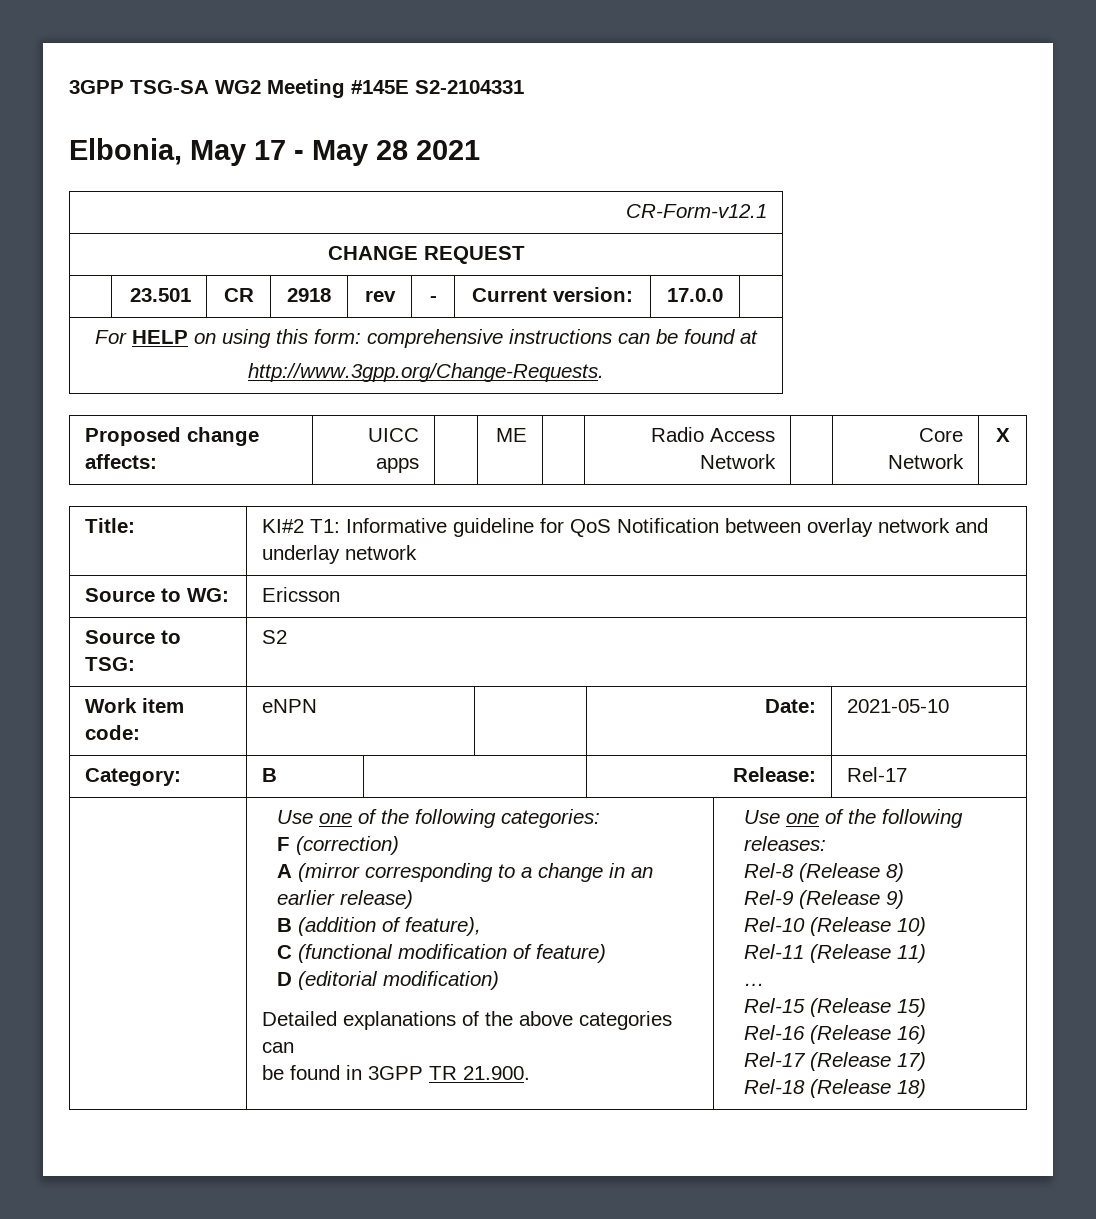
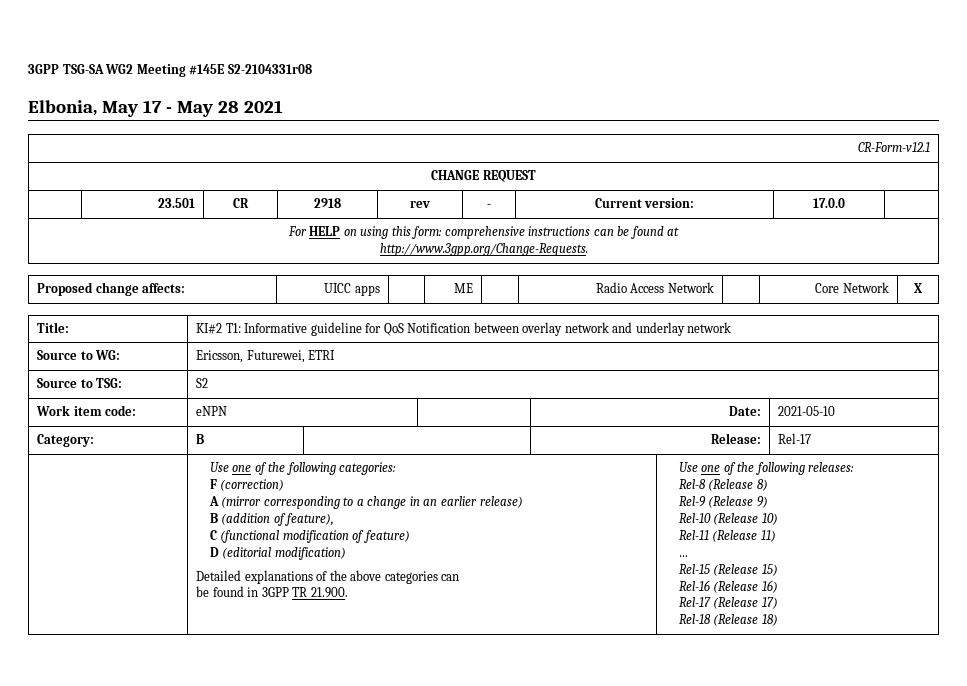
- 3GPP TSG-SA WG2 Meeting #145E S2-2104331
+ 3GPP TSG-SA WG2 Meeting #145E S2-2104331r08
- Source to WG: | Ericsson
+ Source to WG: | Ericsson, Futurewei, ETRI

